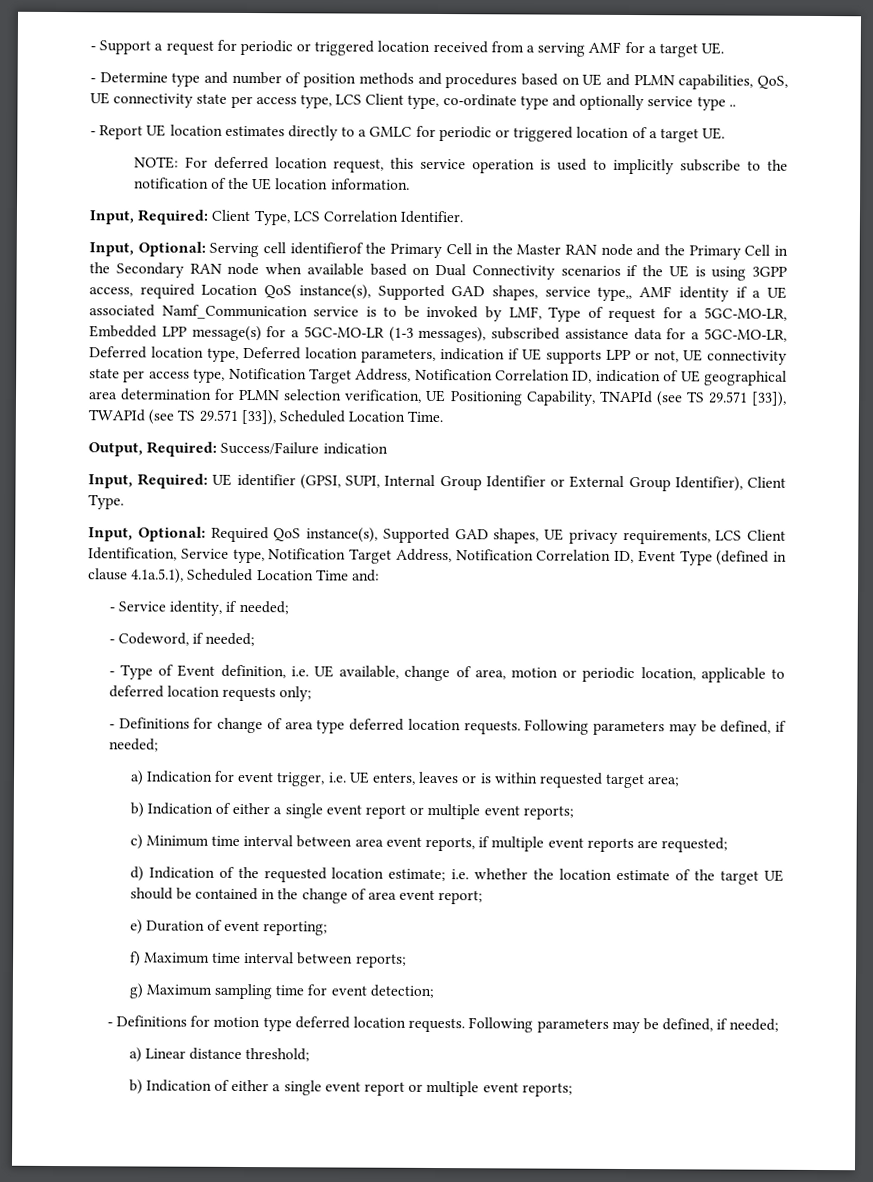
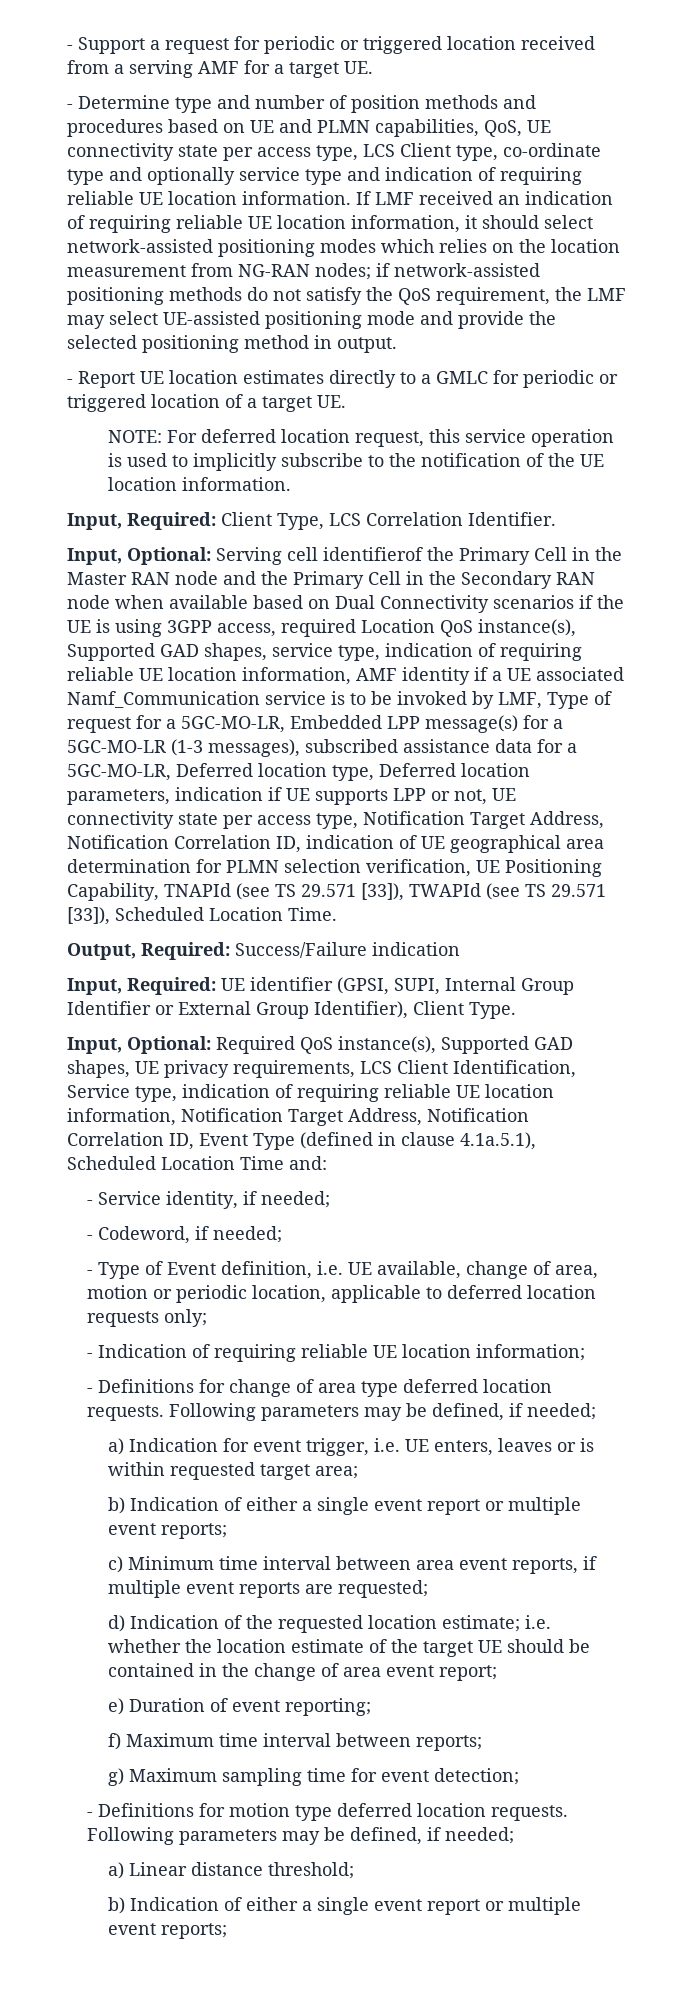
- - Determine type and number of position methods and procedures based on UE and PLMN capabilities, QoS, UE connectivity state per access type, LCS Client type, co-ordinate type and optionally service type ..
+ - Determine type and number of position methods and procedures based on UE and PLMN capabilities, QoS, UE connectivity state per access type, LCS Client type, co-ordinate type and optionally service type and indication of requiring reliable UE location information. If LMF received an indication of requiring reliable UE location information, it should select network-assisted positioning modes which relies on the location measurement from NG-RAN nodes; if network-assisted positioning methods do not satisfy the QoS requirement, the LMF may select UE-assisted positioning mode and provide the selected positioning method in output.
- Serving cell identifierof the Primary Cell in the Master RAN node and the Primary Cell in the Secondary RAN node when available based on Dual Connectivity scenarios if the UE is using 3GPP access, required Location QoS instance(s), Supported GAD shapes, service type,, AMF identity if a UE associated Namf_Communication service is to be invoked by LMF, Type of request for a 5GC-MO-LR, Embedded LPP message(s) for a 5GC-MO-LR (1-3 messages), subscribed assistance data for a 5GC-MO-LR, Deferred location type, Deferred location parameters, indication if UE supports LPP or not, UE connectivity state per access type, Notification Target Address, Notification Correlation ID, indication of UE geographical area determination for PLMN selection verification, UE Positioning Capability, TNAPId (see TS 29.571 [33]), TWAPId (see TS 29.571 [33]), Scheduled Location Time.
+ Serving cell identifierof the Primary Cell in the Master RAN node and the Primary Cell in the Secondary RAN node when available based on Dual Connectivity scenarios if the UE is using 3GPP access, required Location QoS instance(s), Supported GAD shapes, service type, indication of requiring reliable UE location information, AMF identity if a UE associated Namf_Communication service is to be invoked by LMF, Type of request for a 5GC-MO-LR, Embedded LPP message(s) for a 5GC-MO-LR (1-3 messages), subscribed assistance data for a 5GC-MO-LR, Deferred location type, Deferred location parameters, indication if UE supports LPP or not, UE connectivity state per access type, Notification Target Address, Notification Correlation ID, indication of UE geographical area determination for PLMN selection verification, UE Positioning Capability, TNAPId (see TS 29.571 [33]), TWAPId (see TS 29.571 [33]), Scheduled Location Time.
- Input, Optional: Required QoS instance(s), Supported GAD shapes, UE privacy requirements, LCS Client Identification, Service type, Notification Target Address, Notification Correlation ID, Event Type (defined in clause 4.1a.5.1), Scheduled Location Time and:
+ Input, Optional: Required QoS instance(s), Supported GAD shapes, UE privacy requirements, LCS Client Identification, Service type, indication of requiring reliable UE location information, Notification Target Address, Notification Correlation ID, Event Type (defined in clause 4.1a.5.1), Scheduled Location Time and:
+ - Indication of requiring reliable UE location information;

